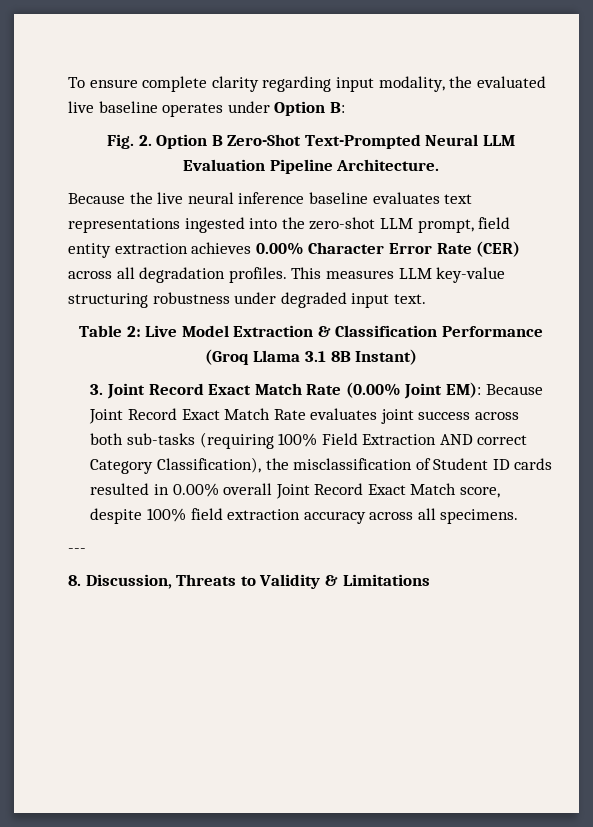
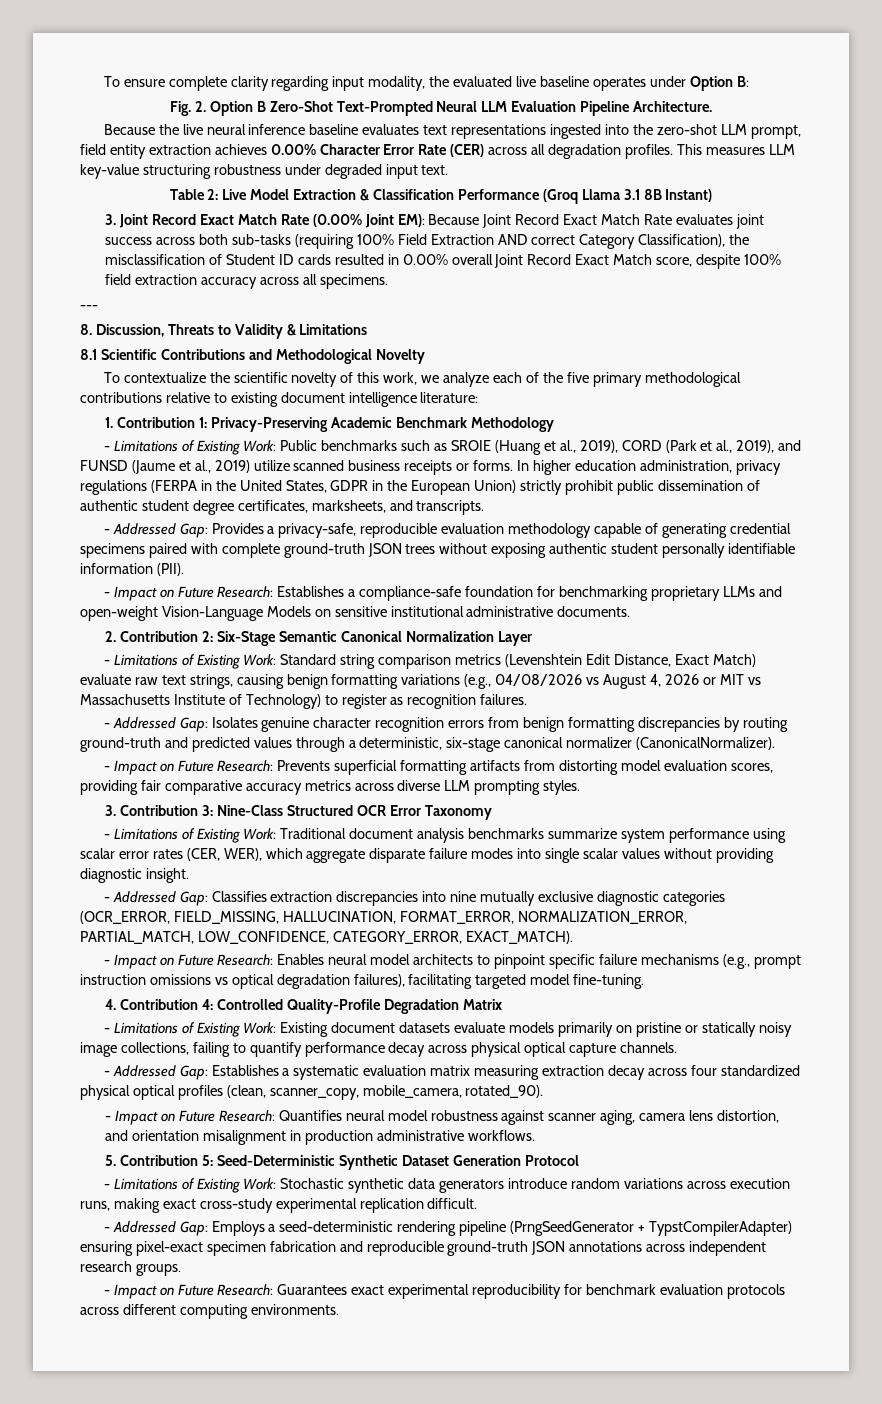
+ 8.1 Scientific Contributions and Methodological Novelty
+ To contextualize the scientific novelty of this work, we analyze each of the five primary methodological contributions relative to existing document intelligence literature:
+ 1. Contribution 1: Privacy-Preserving Academic Benchmark Methodology
+ - Limitations of Existing Work: Public benchmarks such as SROIE (Huang et al., 2019), CORD (Park et al., 2019), and FUNSD (Jaume et al., 2019) utilize scanned business receipts or forms. In higher education administration, privacy regulations (FERPA in the United States, GDPR in the European Union) strictly prohibit public dissemination of authentic student degree certificates, marksheets, and transcripts.
+ - Addressed Gap: Provides a privacy-safe, reproducible evaluation methodology capable of generating credential specimens paired with complete ground-truth JSON trees without exposing authentic student personally identifiable information (PII).
+ - Impact on Future Research: Establishes a compliance-safe foundation for benchmarking proprietary LLMs and open-weight Vision-Language Models on sensitive institutional administrative documents.
+ 2. Contribution 2: Six-Stage Semantic Canonical Normalization Layer
+ - Limitations of Existing Work: Standard string comparison metrics (Levenshtein Edit Distance, Exact Match) evaluate raw text strings, causing benign formatting variations (e.g., 04/08/2026 vs August 4, 2026 or MIT vs Massachusetts Institute of Technology) to register as recognition failures.
+ - Addressed Gap: Isolates genuine character recognition errors from benign formatting discrepancies by routing ground-truth and predicted values through a deterministic, six-stage canonical normalizer (CanonicalNormalizer).
+ - Impact on Future Research: Prevents superficial formatting artifacts from distorting model evaluation scores, providing fair comparative accuracy metrics across diverse LLM prompting styles.
+ 3. Contribution 3: Nine-Class Structured OCR Error Taxonomy
+ - Limitations of Existing Work: Traditional document analysis benchmarks summarize system performance using scalar error rates (CER, WER), which aggregate disparate failure modes into single scalar values without providing diagnostic insight.
+ - Addressed Gap: Classifies extraction discrepancies into nine mutually exclusive diagnostic categories (OCR_ERROR, FIELD_MISSING, HALLUCINATION, FORMAT_ERROR, NORMALIZATION_ERROR, PARTIAL_MATCH, LOW_CONFIDENCE, CATEGORY_ERROR, EXACT_MATCH).
+ - Impact on Future Research: Enables neural model architects to pinpoint specific failure mechanisms (e.g., prompt instruction omissions vs optical degradation failures), facilitating targeted model fine-tuning.
+ 4. Contribution 4: Controlled Quality-Profile Degradation Matrix
+ - Limitations of Existing Work: Existing document datasets evaluate models primarily on pristine or statically noisy image collections, failing to quantify performance decay across physical optical capture channels.
+ - Addressed Gap: Establishes a systematic evaluation matrix measuring extraction decay across four standardized physical optical profiles (clean, scanner_copy, mobile_camera, rotated_90).
+ - Impact on Future Research: Quantifies neural model robustness against scanner aging, camera lens distortion, and orientation misalignment in production administrative workflows.
+ 5. Contribution 5: Seed-Deterministic Synthetic Dataset Generation Protocol
+ - Limitations of Existing Work: Stochastic synthetic data generators introduce random variations across execution runs, making exact cross-study experimental replication difficult.
+ - Addressed Gap: Employs a seed-deterministic rendering pipeline (PrngSeedGenerator + TypstCompilerAdapter) ensuring pixel-exact specimen fabrication and reproducible ground-truth JSON annotations across independent research groups.
+ - Impact on Future Research: Guarantees exact experimental reproducibility for benchmark evaluation protocols across different computing environments.

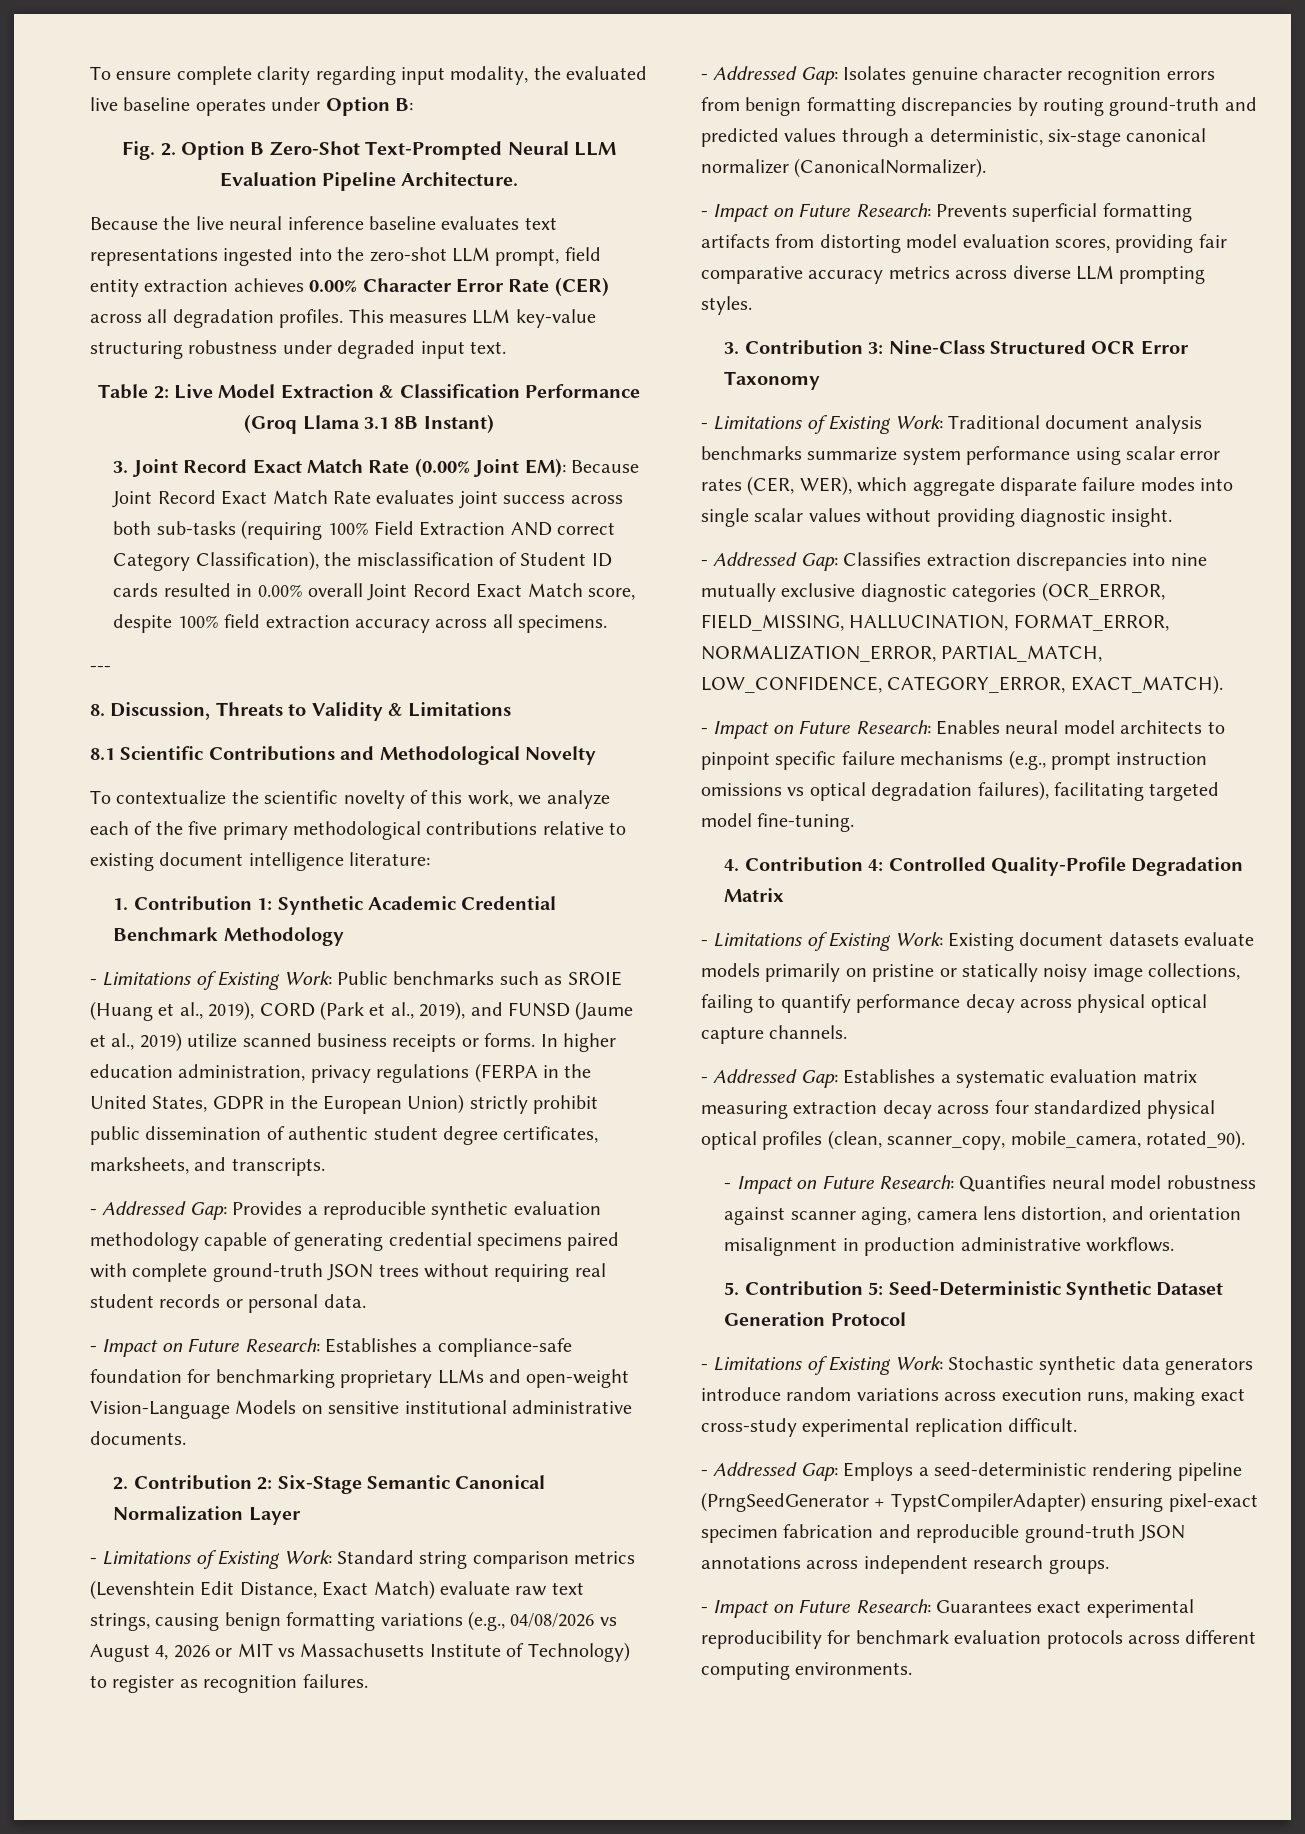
- 1. Contribution 1: Privacy-Preserving Academic Benchmark Methodology
+ 1. Contribution 1: Synthetic Academic Credential Benchmark Methodology
- - Addressed Gap: Provides a privacy-safe, reproducible evaluation methodology capable of generating credential specimens paired with complete ground-truth JSON trees without exposing authentic student personally identifiable information (PII).
+ - Addressed Gap: Provides a reproducible synthetic evaluation methodology capable of generating credential specimens paired with complete ground-truth JSON trees without requiring real student records or personal data.

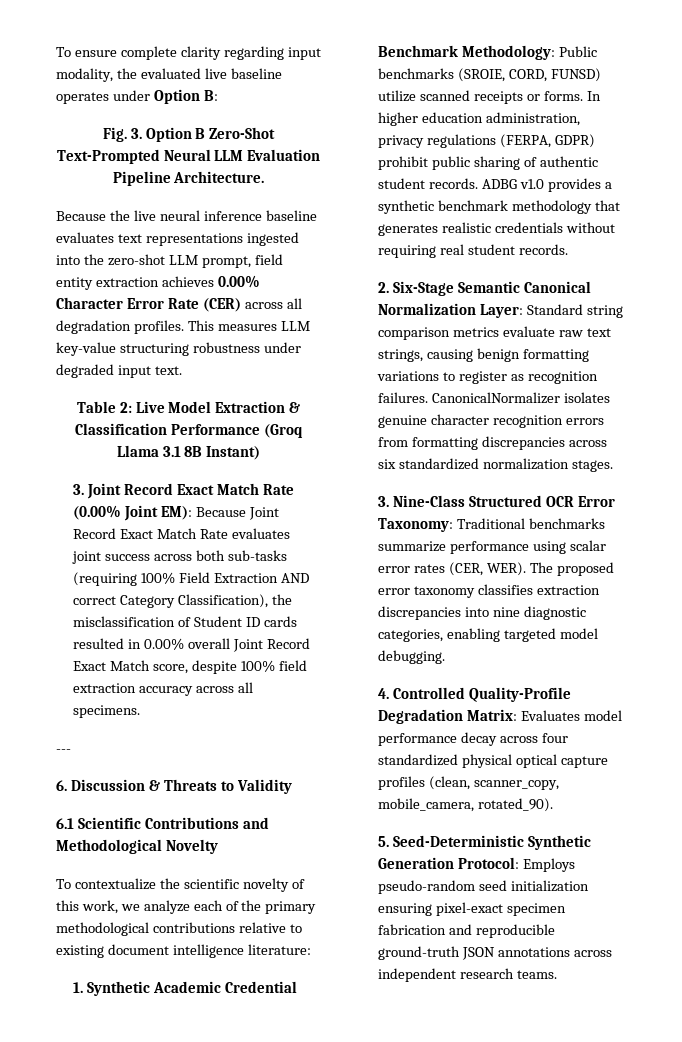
- Fig. 2. Option B Zero-Shot Text-Prompted Neural LLM Evaluation Pipeline Architecture.
+ Fig. 3. Option B Zero-Shot Text-Prompted Neural LLM Evaluation Pipeline Architecture.
- 8. Discussion, Threats to Validity & Limitations
- 8.1 Scientific Contributions and Methodological Novelty
+ 6. Discussion & Threats to Validity
+ 6.1 Scientific Contributions and Methodological Novelty
- To contextualize the scientific novelty of this work, we analyze each of the five primary methodological contributions relative to existing document intelligence literature:
+ To contextualize the scientific novelty of this work, we analyze each of the primary methodological contributions relative to existing document intelligence literature:
- 1. Contribution 1: Synthetic Academic Credential Benchmark Methodology
- - Limitations of Existing Work: Public benchmarks such as SROIE (Huang et al., 2019), CORD (Park et al., 2019), and FUNSD (Jaume et al., 2019) utilize scanned business receipts or forms.
+ 1. Synthetic Academic Credential Benchmark Methodology: Public benchmarks (SROIE, CORD, FUNSD) utilize scanned receipts or forms.
- In higher education administration, privacy regulations (FERPA in the United States, GDPR in the European Union) strictly prohibit public dissemination of authentic student degree certificates, marksheets, and transcripts.
- - Addressed Gap: Provides a reproducible synthetic evaluation methodology capable of generating credential specimens paired with complete ground-truth JSON trees without requiring real student records or personal data.
- - Impact on Future Research: Establishes a compliance-safe foundation for benchmarking proprietary LLMs and open-weight Vision-Language Models on sensitive institutional administrative documents.
- 2. Contribution 2: Six-Stage Semantic Canonical Normalization Layer
- - Limitations of Existing Work: Standard string comparison metrics (Levenshtein Edit Distance, Exact Match) evaluate raw text strings, causing benign formatting variations (e.g., 04/08/2026 vs August 4, 2026 or MIT vs Massachusetts Institute of Technology) to register as recognition failures.
- - Addressed Gap: Isolates genuine character recognition errors from benign formatting discrepancies by routing ground-truth and predicted values through a deterministic, six-stage canonical normalizer (CanonicalNormalizer).
- - Impact on Future Research: Prevents superficial formatting artifacts from distorting model evaluation scores, providing fair comparative accuracy metrics across diverse LLM prompting styles.
- 3. Contribution 3: Nine-Class Structured OCR Error Taxonomy
- - Limitations of Existing Work: Traditional document analysis benchmarks summarize system performance using scalar error rates (CER, WER), which aggregate disparate failure modes into single scalar values without providing diagnostic insight.
- - Addressed Gap: Classifies extraction discrepancies into nine mutually exclusive diagnostic categories (OCR_ERROR, FIELD_MISSING, HALLUCINATION, FORMAT_ERROR, NORMALIZATION_ERROR, PARTIAL_MATCH, LOW_CONFIDENCE, CATEGORY_ERROR, EXACT_MATCH).
- - Impact on Future Research: Enables neural model architects to pinpoint specific failure mechanisms (e.g., prompt instruction omissions vs optical degradation failures), facilitating targeted model fine-tuning.
+ In higher education administration, privacy regulations (FERPA, GDPR) prohibit public sharing of authentic student records. ADBG v1.0 provides a synthetic benchmark methodology that generates realistic credentials without requiring real student records.
+ 2. Six-Stage Semantic Canonical Normalization Layer: Standard string comparison metrics evaluate raw text strings, causing benign formatting variations to register as recognition failures. CanonicalNormalizer isolates genuine character recognition errors from formatting discrepancies across six standardized normalization stages.
+ 3. Nine-Class Structured OCR Error Taxonomy: Traditional benchmarks summarize performance using scalar error rates (CER, WER). The proposed error taxonomy classifies extraction discrepancies into nine diagnostic categories, enabling targeted model debugging.
- 4. Contribution 4: Controlled Quality-Profile Degradation Matrix
- - Limitations of Existing Work: Existing document datasets evaluate models primarily on pristine or statically noisy image collections, failing to quantify performance decay across physical optical capture channels.
- - Addressed Gap: Establishes a systematic evaluation matrix measuring extraction decay across four standardized physical optical profiles (clean, scanner_copy, mobile_camera, rotated_90).
+ 4. Controlled Quality-Profile Degradation Matrix: Evaluates model performance decay across four standardized physical optical capture profiles (clean, scanner_copy, mobile_camera, rotated_90).
- - Impact on Future Research: Quantifies neural model robustness against scanner aging, camera lens distortion, and orientation misalignment in production administrative workflows.
- 5. Contribution 5: Seed-Deterministic Synthetic Dataset Generation Protocol
- - Limitations of Existing Work: Stochastic synthetic data generators introduce random variations across execution runs, making exact cross-study experimental replication difficult.
- - Addressed Gap: Employs a seed-deterministic rendering pipeline (PrngSeedGenerator + TypstCompilerAdapter) ensuring pixel-exact specimen fabrication and reproducible ground-truth JSON annotations across independent research groups.
- - Impact on Future Research: Guarantees exact experimental reproducibility for benchmark evaluation protocols across different computing environments.
+ 5. Seed-Deterministic Synthetic Generation Protocol: Employs pseudo-random seed initialization ensuring pixel-exact specimen fabrication and reproducible ground-truth JSON annotations across independent research teams.

